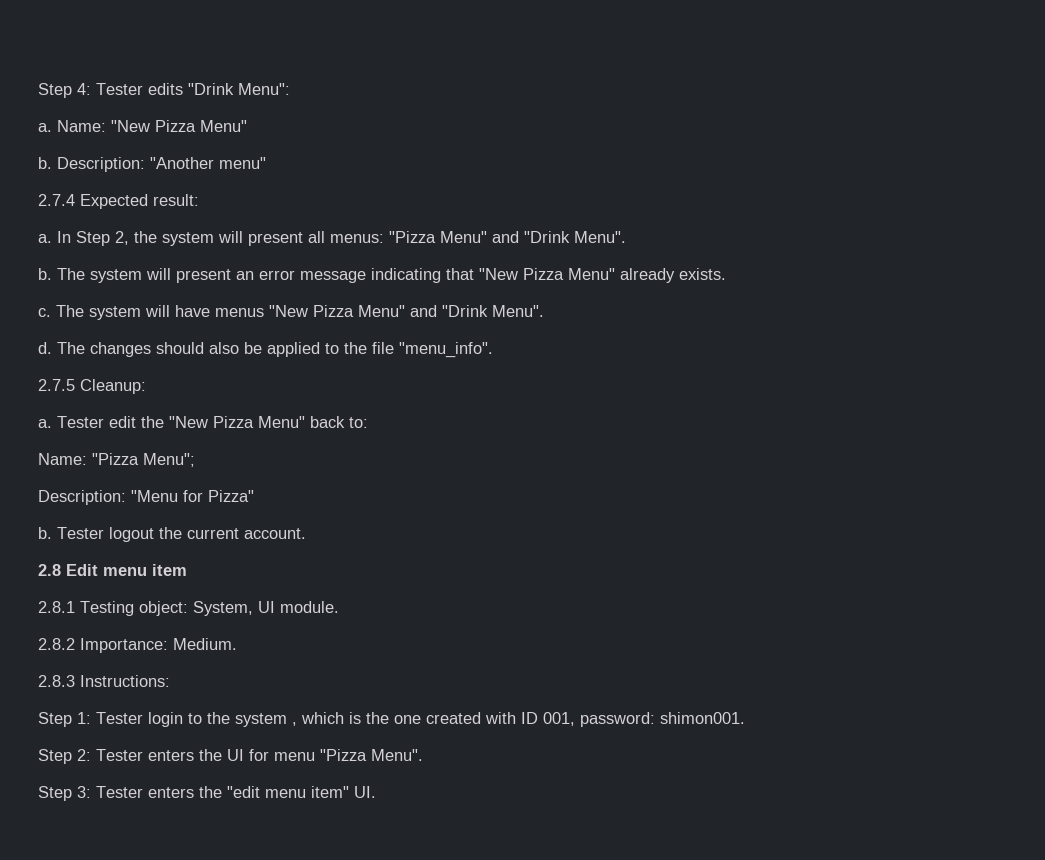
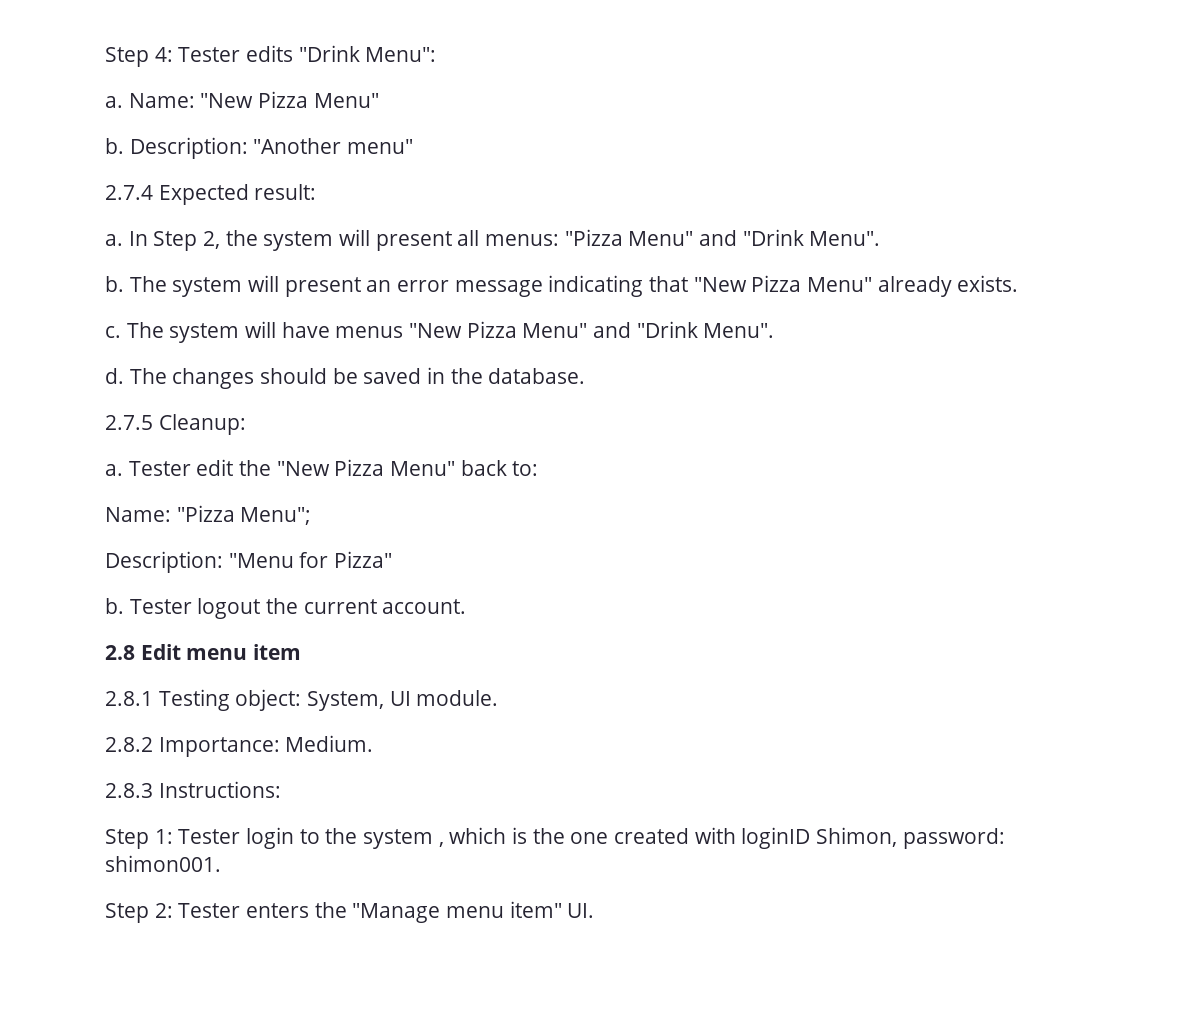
- The changes should also be applied to the file "menu_info".
+ The changes should be saved in the database.
- Step 1: Tester login to the system , which is the one created with ID 001, password: shimon001.
+ Step 1: Tester login to the system , which is the one created with loginID Shimon, password: shimon001.
- Step 2: Tester enters the UI for menu "Pizza Menu".
- Step 3: Tester enters the "edit menu item" UI.
+ Step 2: Tester enters the "Manage menu item" UI.

